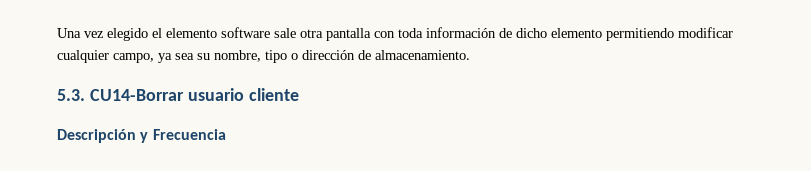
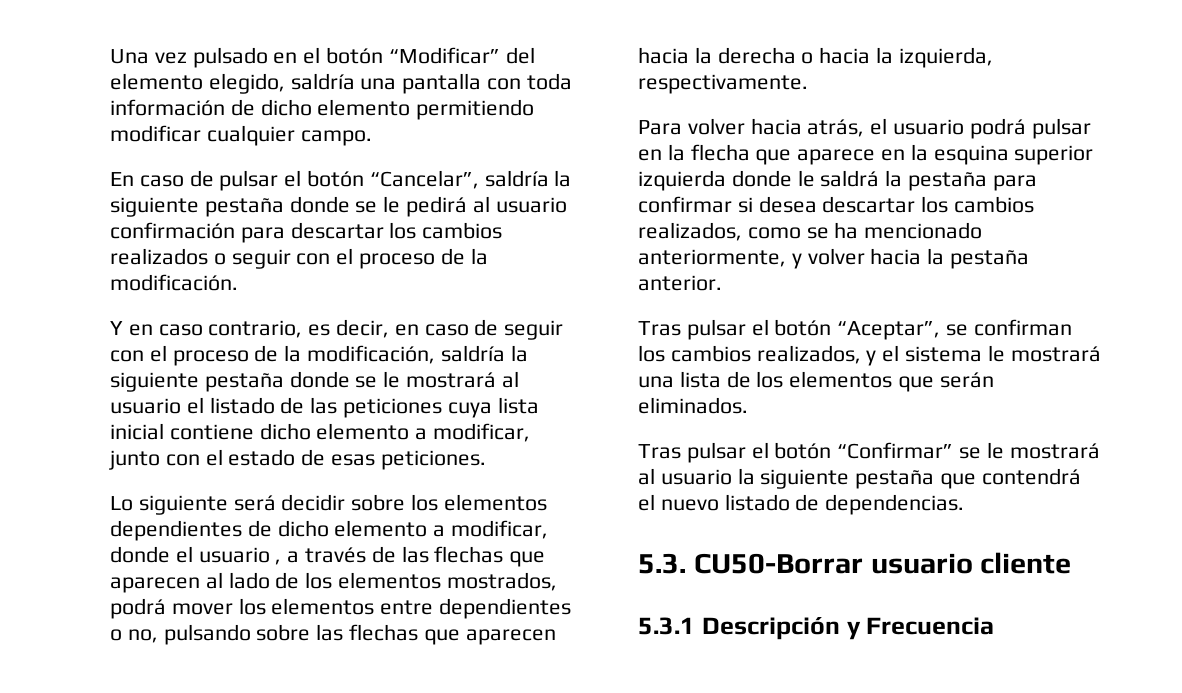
- Una vez elegido el elemento software sale otra pantalla con toda información de dicho elemento permitiendo modificar cualquier campo, ya sea su nombre, tipo o dirección de almacenamiento.
+ Una vez pulsado en el botón “Modificar” del elemento elegido, saldría una pantalla con toda información de dicho elemento permitiendo modificar cualquier campo.
+ En caso de pulsar el botón “Cancelar”, saldría la siguiente pestaña donde se le pedirá al usuario confirmación para descartar los cambios realizados o seguir con el proceso de la modificación.
+ Y en caso contrario, es decir, en caso de seguir con el proceso de la modificación, saldría la siguiente pestaña donde se le mostrará al usuario el listado de las peticiones cuya lista inicial contiene dicho elemento a modificar, junto con el estado de esas peticiones.
+ Lo siguiente será decidir sobre los elementos dependientes de dicho elemento a modificar, donde el usuario , a través de las flechas que aparecen al lado de los elementos mostrados, podrá mover los elementos entre dependientes o no, pulsando sobre las flechas que aparecen hacia la derecha o hacia la izquierda, respectivamente.
+ Para volver hacia atrás, el usuario podrá pulsar en la flecha que aparece en la esquina superior izquierda donde le saldrá la pestaña para confirmar si desea descartar los cambios realizados, como se ha mencionado anteriormente, y volver hacia la pestaña anterior.
+ Tras pulsar el botón “Aceptar”, se confirman los cambios realizados, y el sistema le mostrará una lista de los elementos que serán eliminados.
+ Tras pulsar el botón “Confirmar” se le mostrará al usuario la siguiente pestaña que contendrá el nuevo listado de dependencias.
- 5.3. CU14-Borrar usuario cliente
+ 5.3. CU50-Borrar usuario cliente
- Descripción y Frecuencia
+ 5.3.1 Descripción y Frecuencia

